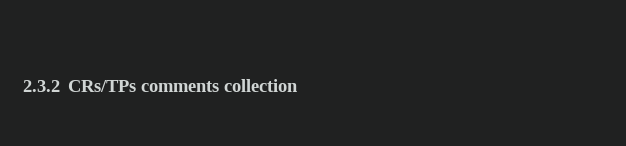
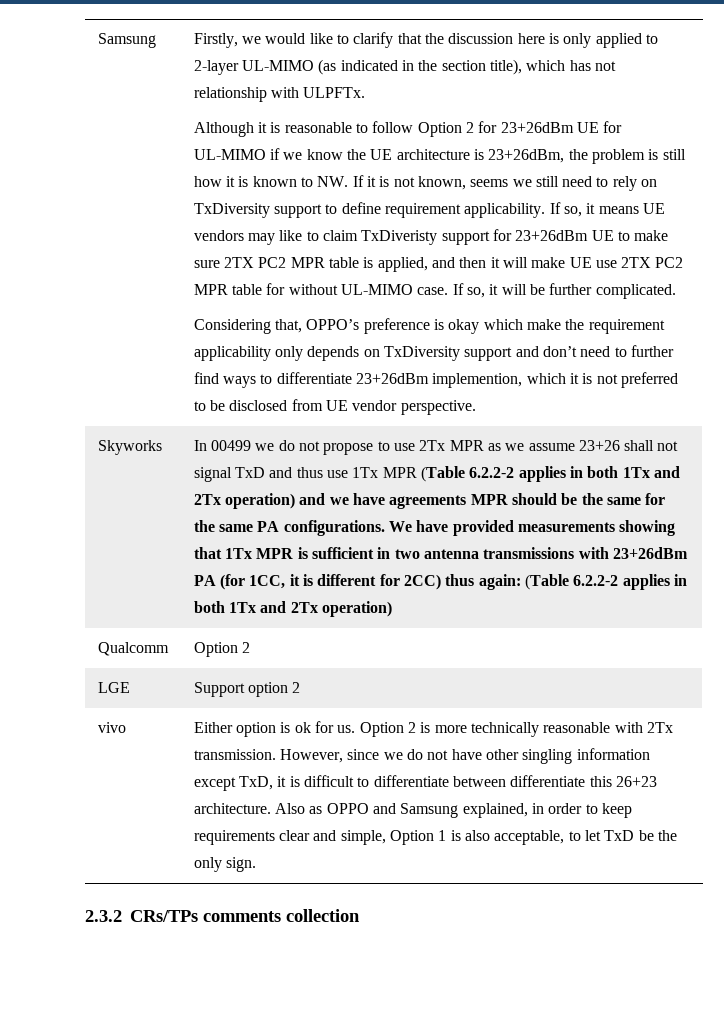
+ Samsung | Firstly, we would like to clarify that the discussion here is only applied to 2-layer UL-MIMO (as indicated in the section title), which has not relationship with ULPFTx.
+ Although it is reasonable to follow Option 2 for 23+26dBm UE for UL-MIMO if we know the UE architecture is 23+26dBm, the problem is still how it is known to NW. If it is not known, seems we still need to rely on TxDiversity support to define requirement applicability. If so, it means UE vendors may like to claim TxDiveristy support for 23+26dBm UE to make sure 2TX PC2 MPR table is applied, and then it will make UE use 2TX PC2 MPR table for without UL-MIMO case. If so, it will be further complicated.
+ Considering that, OPPO’s preference is okay which make the requirement applicability only depends on TxDiversity support and don’t need to further find ways to differentiate 23+26dBm implemention, which it is not preferred to be disclosed from UE vendor perspective.
+ Skyworks | In 00499 we do not propose to use 2Tx MPR as we assume 23+26 shall not signal TxD and thus use 1Tx MPR (Table 6.2.2-2 applies in both 1Tx and 2Tx operation) and we have agreements MPR should be the same for the same PA configurations. We have provided measurements showing that 1Tx MPR is sufficient in two antenna transmissions with 23+26dBm PA (for 1CC, it is different for 2CC) thus again: (Table 6.2.2-2 applies in both 1Tx and 2Tx operation)
+ Qualcomm | Option 2
+ LGE | Support option 2
+ vivo | Either option is ok for us. Option 2 is more technically reasonable with 2Tx transmission. However, since we do not have other singling information except TxD, it is difficult to differentiate between differentiate this 26+23 architecture. Also as OPPO and Samsung explained, in order to keep requirements clear and simple, Option 1 is also acceptable, to let TxD be the only sign.

